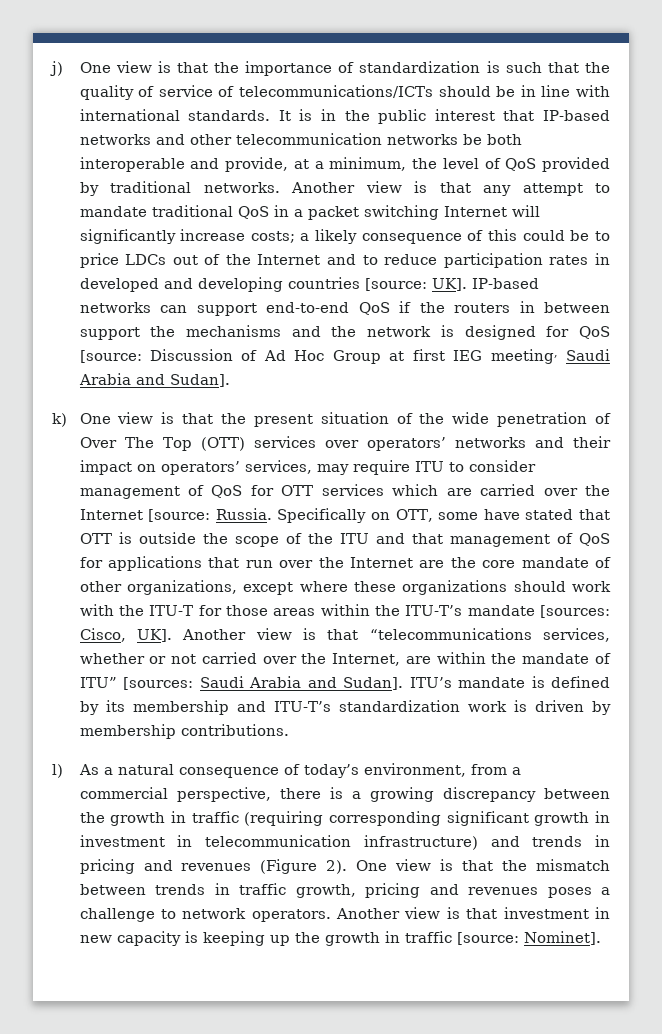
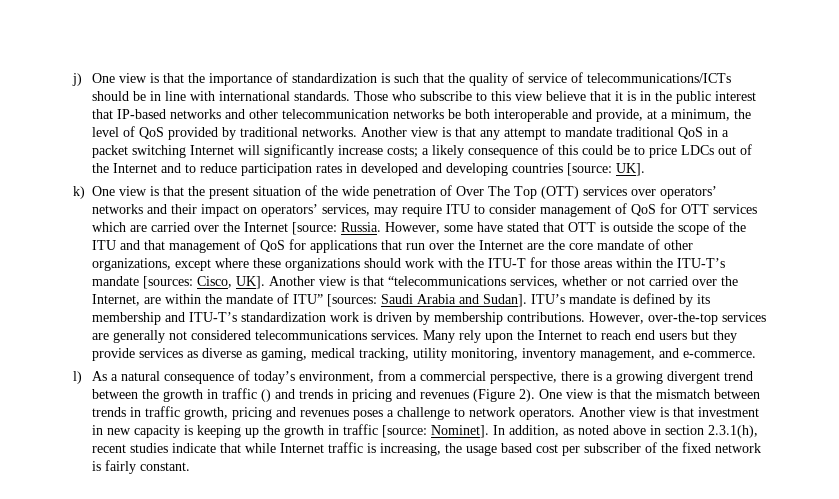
- It is in the public interest that IP-based networks and other telecommunication networks be both interoperable and provide, at a minimum, the level of QoS provided by traditional networks.
+ Those who subscribe to this view believe that it is in the public interest that IP-based networks and other telecommunication networks be both interoperable and provide, at a minimum, the level of QoS provided by traditional networks.
- Another view is that any attempt to mandate traditional QoS in a packet switching Internet will significantly increase costs; a likely consequence of this could be to price LDCs out of the Internet and to reduce participation rates in developed and developing countries [source: UK]. IP-based networks can support end-to-end QoS if the routers in between support the mechanisms and the network is designed for QoS [source: Discussion of Ad Hoc Group at first IEG meeting, Saudi Arabia and Sudan].
+ Another view is that any attempt to mandate traditional QoS in a packet switching Internet will significantly increase costs; a likely consequence of this could be to price LDCs out of the Internet and to reduce participation rates in developed and developing countries [source: UK].
- Specifically on OTT, some have stated that OTT is outside the scope of the ITU and that management of QoS for applications that run over the Internet are the core mandate of other organizations, except where these organizations should work with the ITU-T for those areas within the ITU-T’s mandate [sources:
+ However, some have stated that OTT is outside the scope of the ITU and that management of QoS for applications that run over the Internet are the core mandate of other organizations, except where these organizations should work with the ITU-T for those areas within the ITU-T’s mandate [sources:
+ However, over-the-top services are generally not considered telecommunications services. Many rely upon the Internet to reach end users but they provide services as diverse as gaming, medical tracking, utility monitoring, inventory management, and e-commerce.
- l) As a natural consequence of today’s environment, from a commercial perspective, there is a growing discrepancy between the growth in traffic (requiring corresponding significant growth in investment in telecommunication infrastructure) and trends in pricing and revenues (Figure 2).
+ l) As a natural consequence of today’s environment, from a commercial perspective, there is a growing divergent trend between the growth in traffic () and trends in pricing and revenues (Figure 2).
+ In addition, as noted above in section 2.3.1(h), recent studies indicate that while Internet traffic is increasing, the usage based cost per subscriber of the fixed network is fairly constant.

